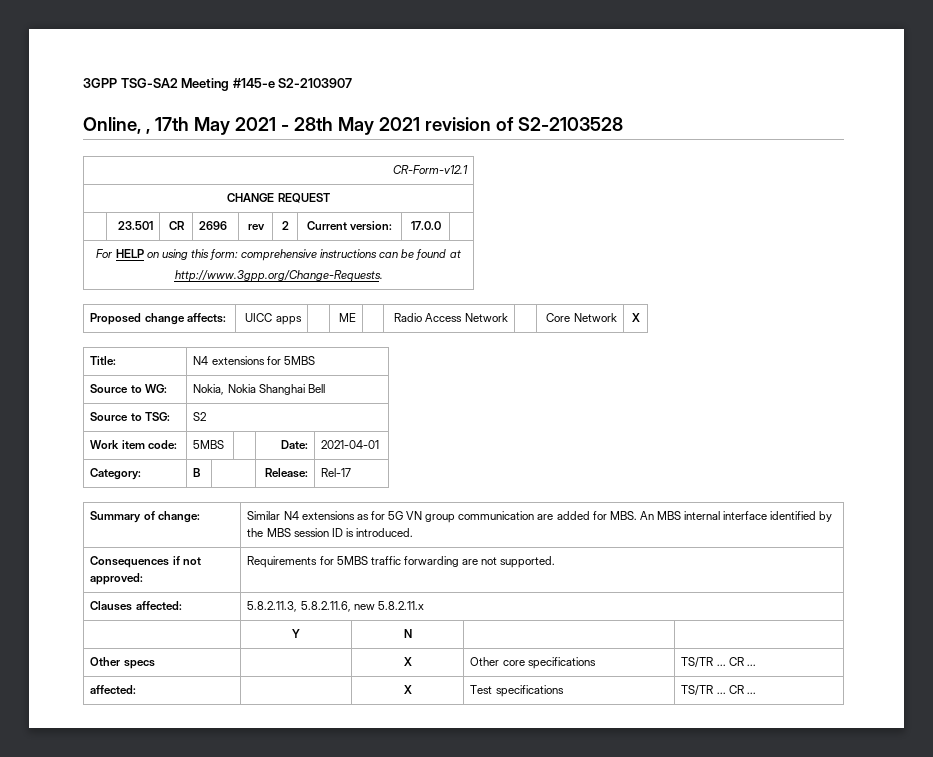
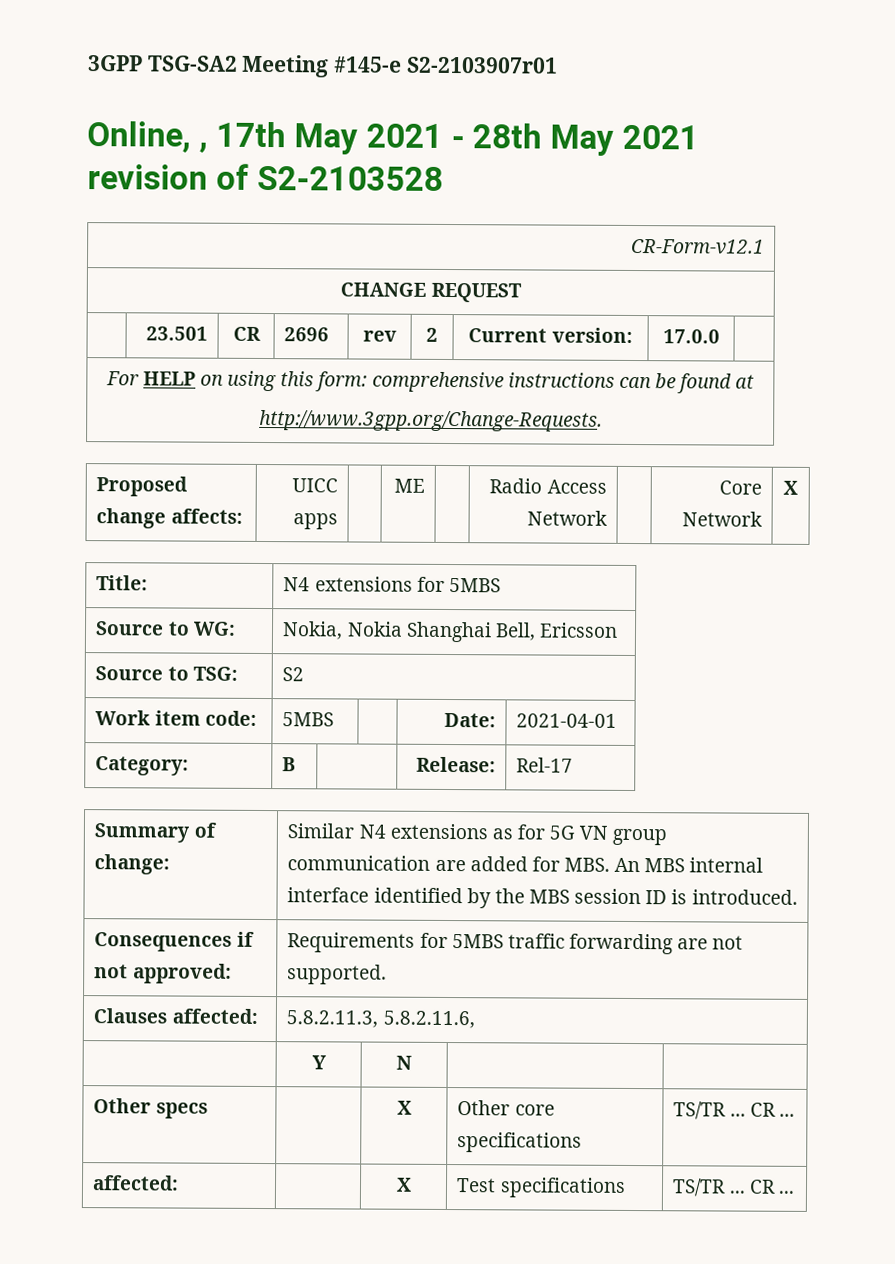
- 3GPP TSG-SA2 Meeting #145-e S2-2103907
+ 3GPP TSG-SA2 Meeting #145-e S2-2103907r01
- Source to WG: | Nokia, Nokia Shanghai Bell
+ Source to WG: | Nokia, Nokia Shanghai Bell, Ericsson
- Clauses affected: | 5.8.2.11.3, 5.8.2.11.6, new 5.8.2.11.x
+ Clauses affected: | 5.8.2.11.3, 5.8.2.11.6,

